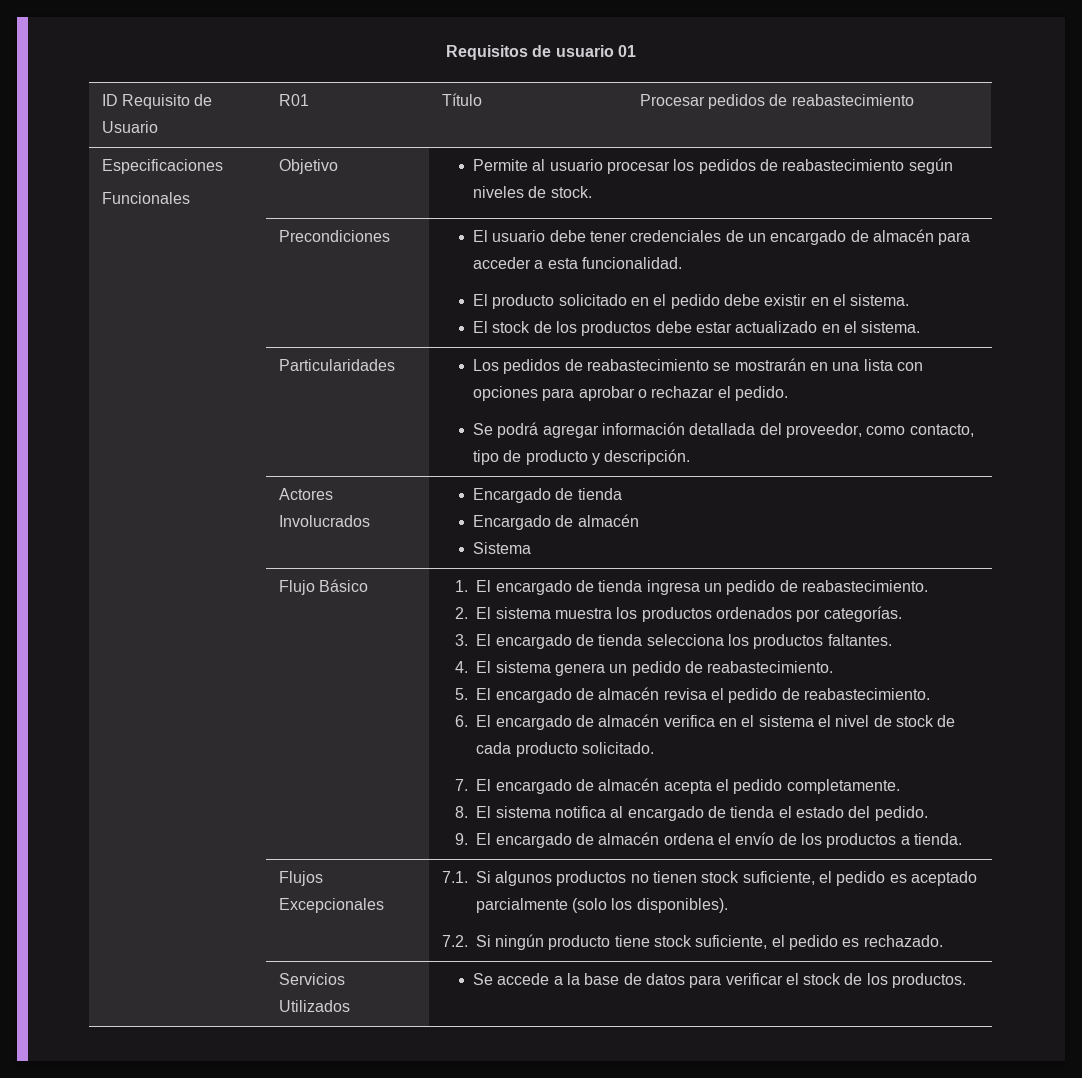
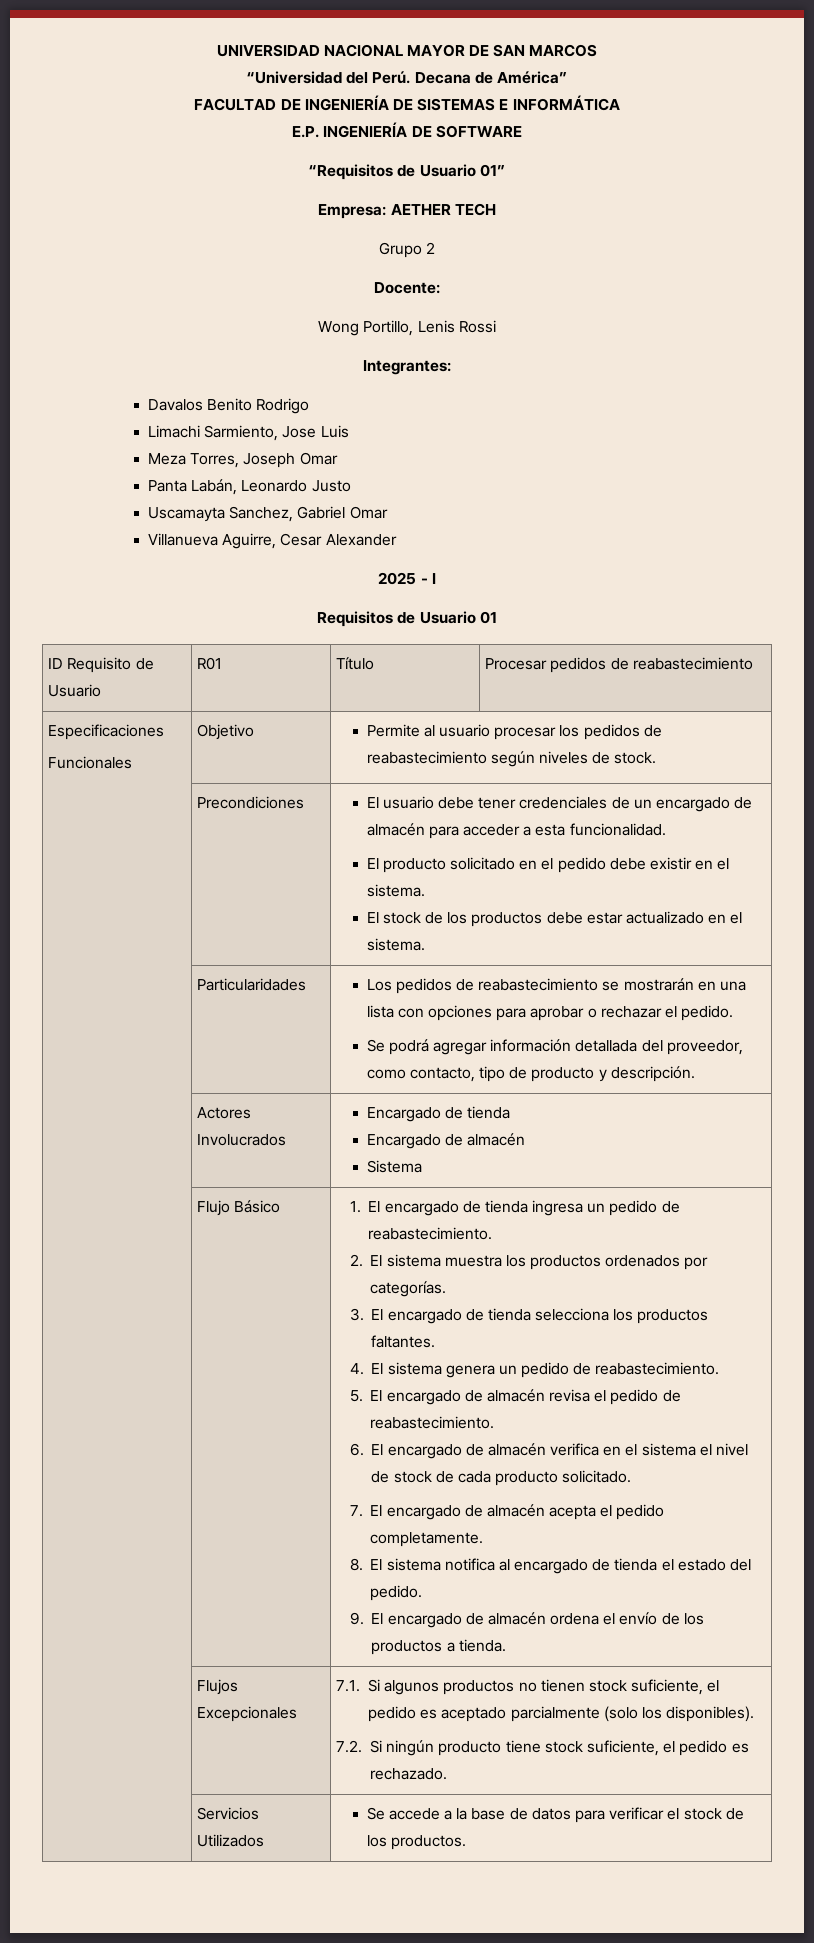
+ UNIVERSIDAD NACIONAL MAYOR DE SAN MARCOS
+ “Universidad del Perú. Decana de América”
+ FACULTAD DE INGENIERÍA DE SISTEMAS E INFORMÁTICA
+ E.P. INGENIERÍA DE SOFTWARE
+ “Requisitos de Usuario 01”
+ Empresa: AETHER TECH
+ Grupo 2
+ Docente:
+ Wong Portillo, Lenis Rossi
+ Integrantes:
+ Davalos Benito Rodrigo
+ Limachi Sarmiento, Jose Luis
+ Meza Torres, Joseph Omar
+ Panta Labán, Leonardo Justo
+ Uscamayta Sanchez, Gabriel Omar
+ Villanueva Aguirre, Cesar Alexander
+ 2025 - I
- Requisitos de usuario 01
+ Requisitos de Usuario 01

